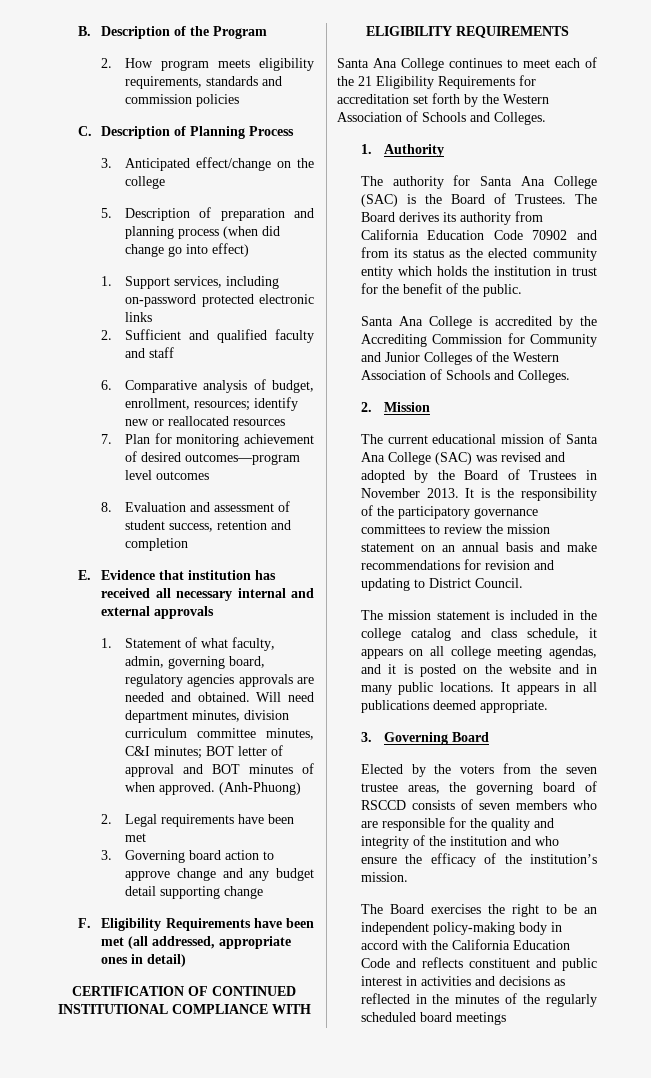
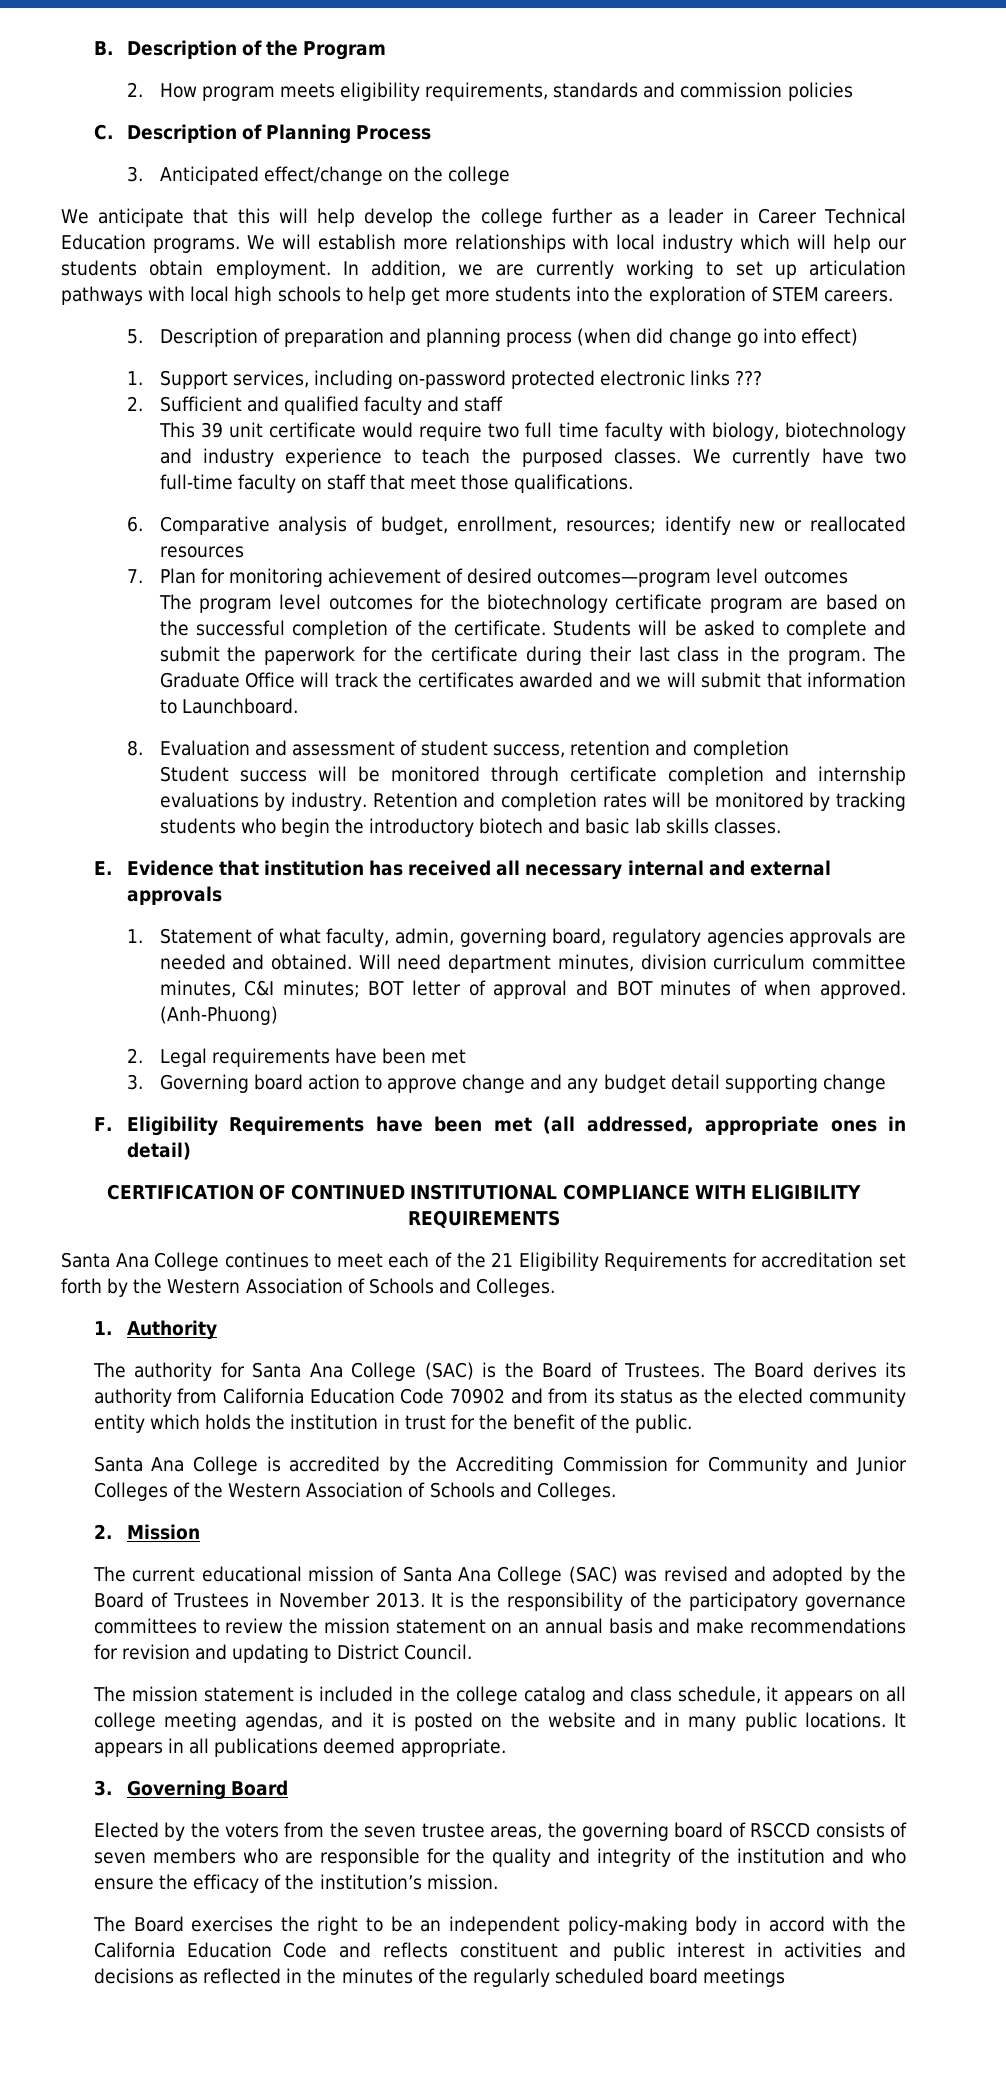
+ We anticipate that this will help develop the college further as a leader in Career Technical Education programs. We will establish more relationships with local industry which will help our students obtain employment. In addition, we are currently working to set up articulation pathways with local high schools to help get more students into the exploration of STEM careers.
- 1. Support services, including on-password protected electronic links
+ 1. Support services, including on-password protected electronic links ???
+ This 39 unit certificate would require two full time faculty with biology, biotechnology and industry experience to teach the purposed classes. We currently have two full-time faculty on staff that meet those qualifications.
+ The program level outcomes for the biotechnology certificate program are based on the successful completion of the certificate. Students will be asked to complete and submit the paperwork for the certificate during their last class in the program. The Graduate Office will track the certificates awarded and we will submit that information to Launchboard.
+ Student success will be monitored through certificate completion and internship evaluations by industry. Retention and completion rates will be monitored by tracking students who begin the introductory biotech and basic lab skills classes.

